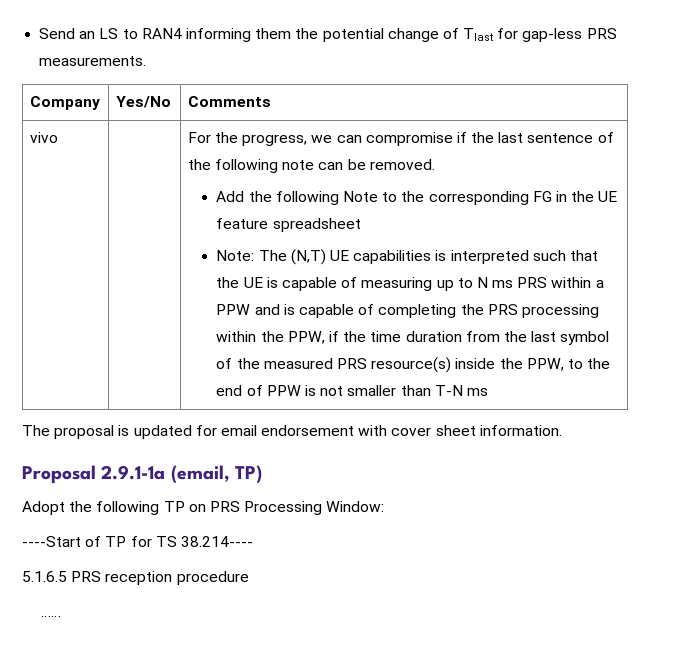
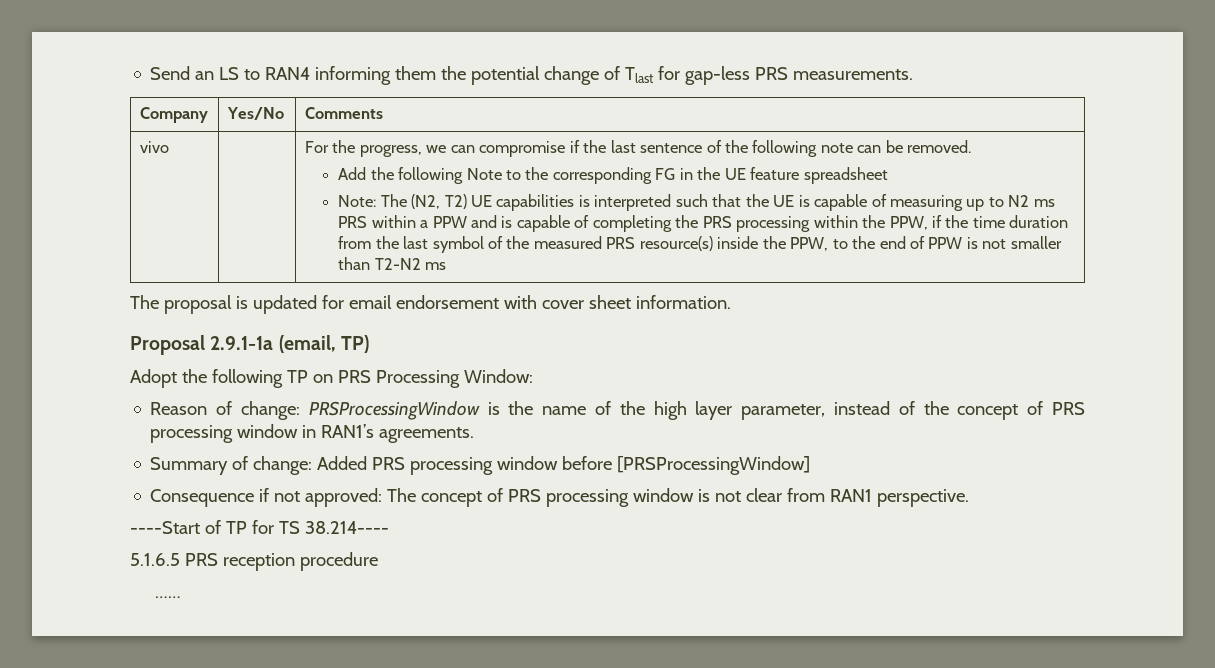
- Note: The (N,T) UE capabilities is interpreted such that the UE is capable of measuring up to N ms PRS within a PPW and is capable of completing the PRS processing within the PPW, if the time duration from the last symbol of the measured PRS resource(s) inside the PPW, to the end of PPW is not smaller than T-N ms
+ Note: The (N2, T2) UE capabilities is interpreted such that the UE is capable of measuring up to N2 ms PRS within a PPW and is capable of completing the PRS processing within the PPW, if the time duration from the last symbol of the measured PRS resource(s) inside the PPW, to the end of PPW is not smaller than T2-N2 ms
+ Reason of change: PRSProcessingWindow is the name of the high layer parameter, instead of the concept of PRS processing window in RAN1’s agreements.
+ Summary of change: Added PRS processing window before [PRSProcessingWindow]
+ Consequence if not approved: The concept of PRS processing window is not clear from RAN1 perspective.

